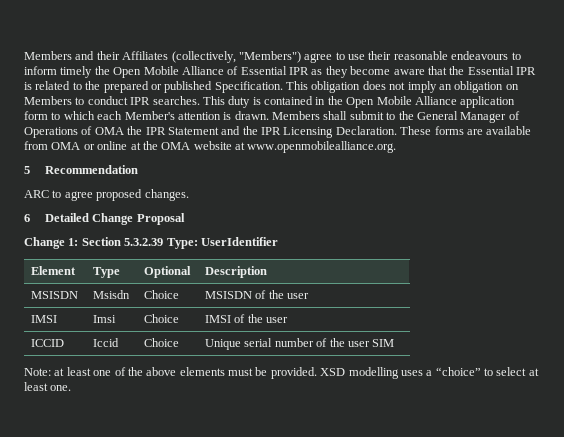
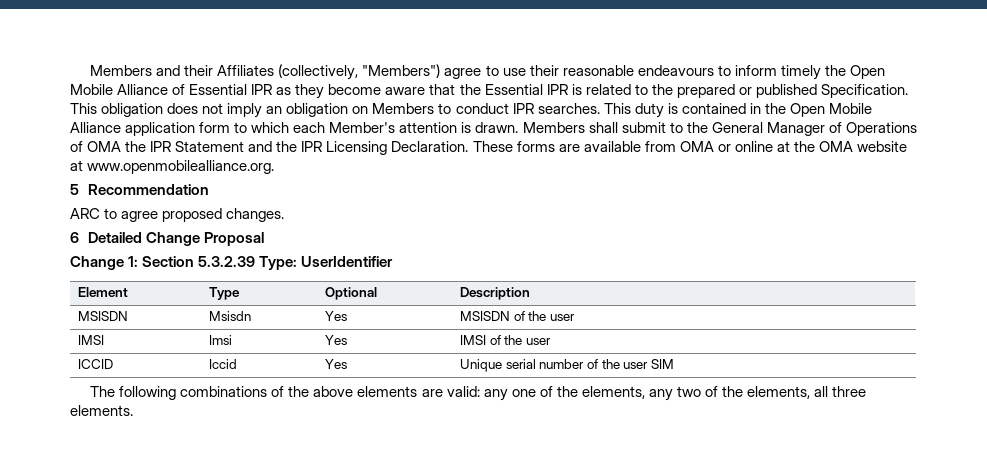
- MSISDN | Msisdn | Choice | MSISDN of the user
+ MSISDN | Msisdn | Yes | MSISDN of the user
- IMSI | Imsi | Choice | IMSI of the user
+ IMSI | Imsi | Yes | IMSI of the user
- ICCID | Iccid | Choice | Unique serial number of the user SIM
+ ICCID | Iccid | Yes | Unique serial number of the user SIM
- Note: at least one of the above elements must be provided. XSD modelling uses a “choice” to select at least one.
+ The following combinations of the above elements are valid: any one of the elements, any two of the elements, all three elements.

